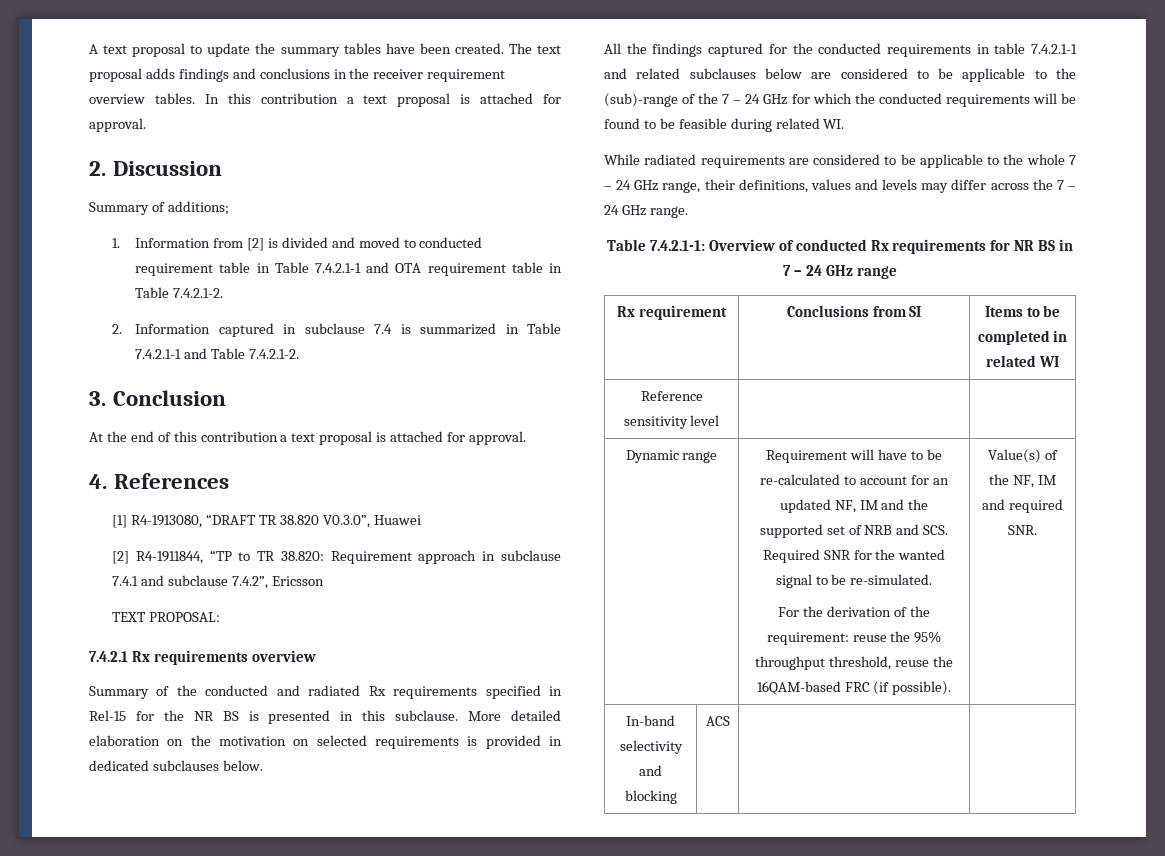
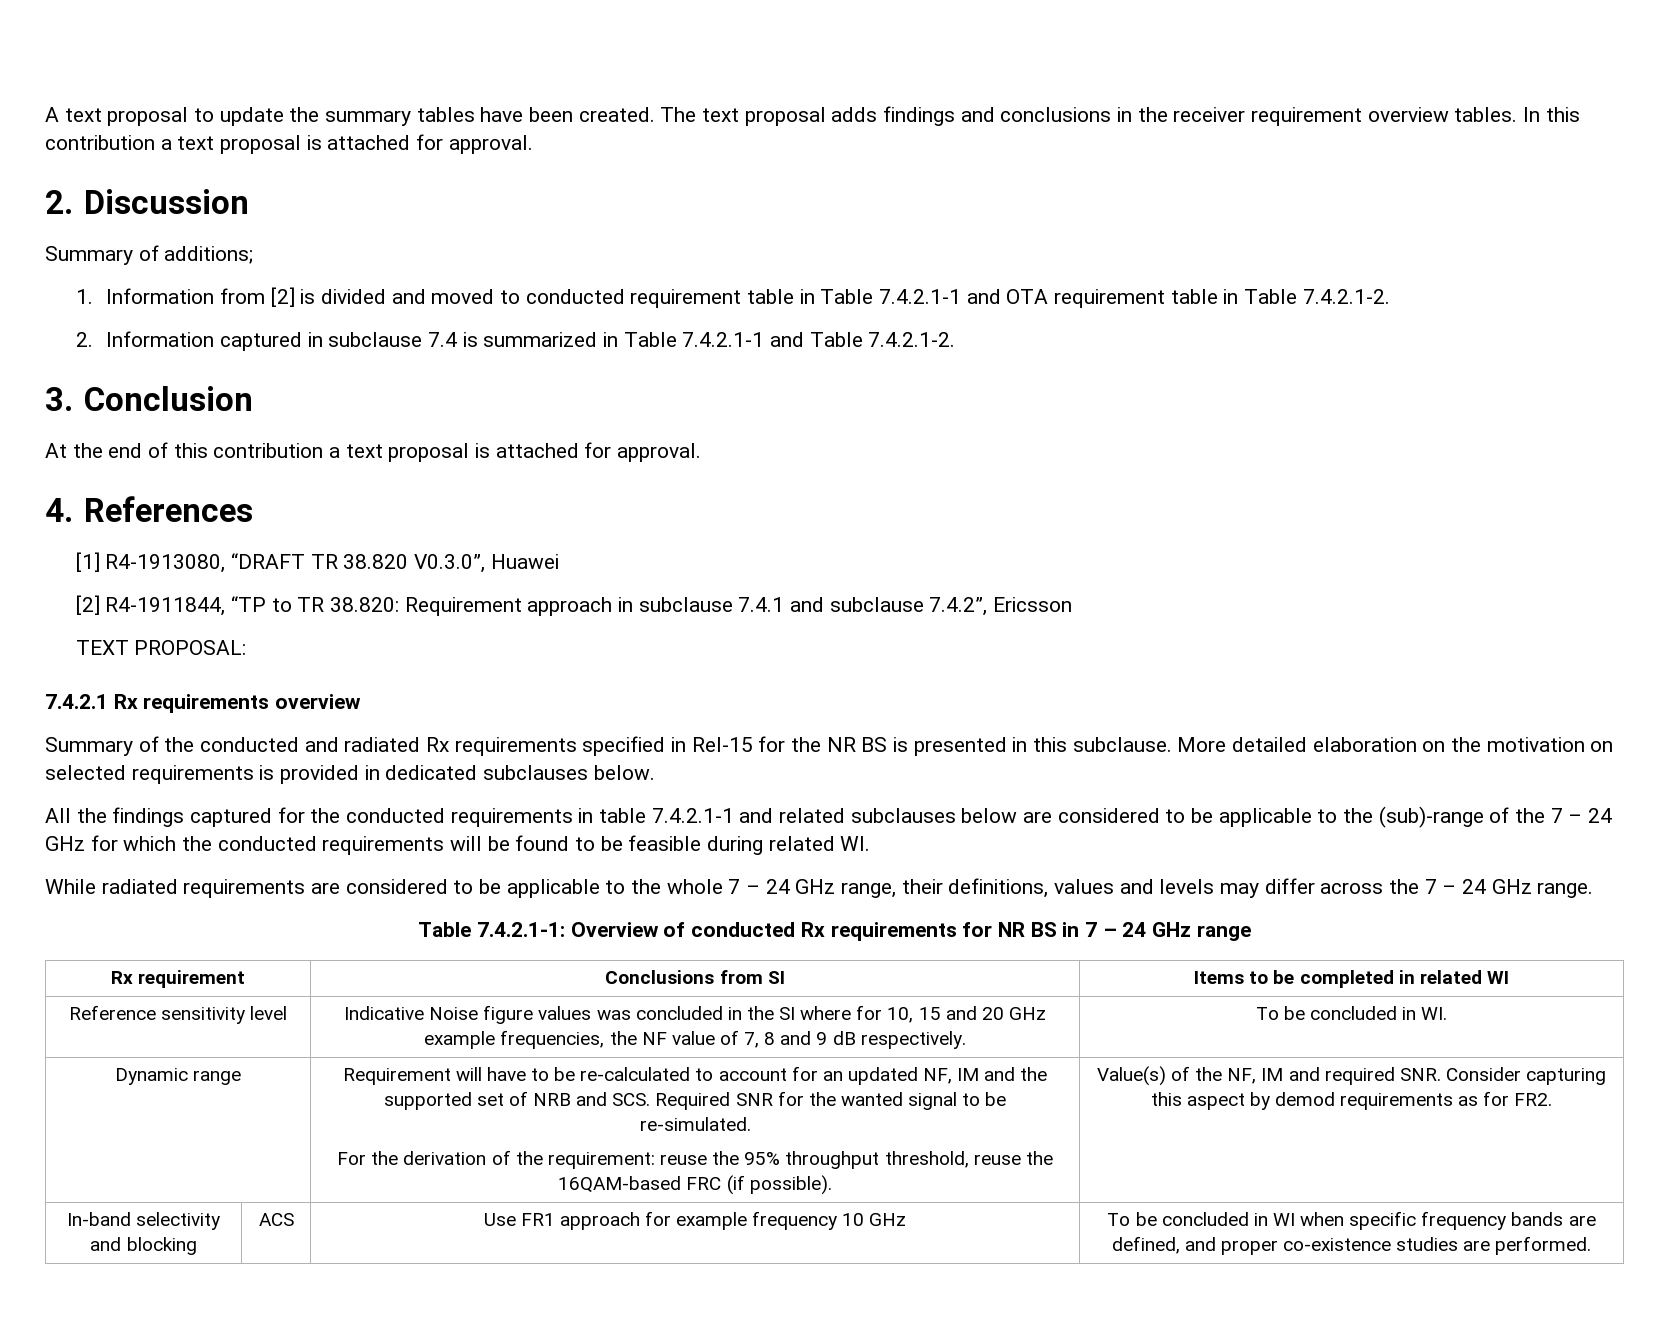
- Reference sensitivity level | |
+ Reference sensitivity level | Indicative Noise figure values was concluded in the SI where for 10, 15 and 20 GHz example frequencies, the NF value of 7, 8 and 9 dB respectively. | To be concluded in WI.
- Value(s) of the NF, IM and required SNR.
+ Value(s) of the NF, IM and required SNR. Consider capturing this aspect by demod requirements as for FR2.
- In-band selectivity and blocking | ACS | |
+ In-band selectivity and blocking | ACS | Use FR1 approach for example frequency 10 GHz | To be concluded in WI when specific frequency bands are defined, and proper co-existence studies are performed.

